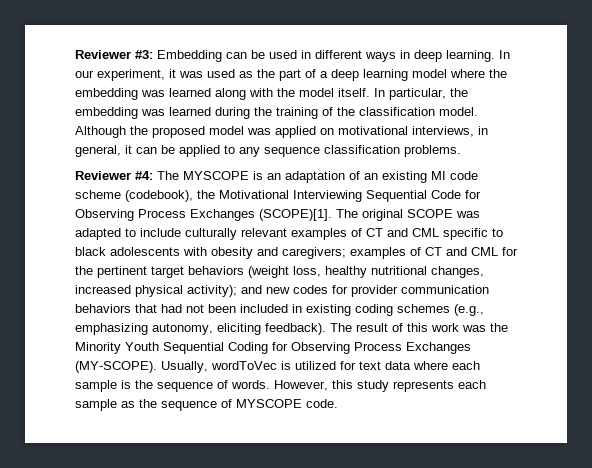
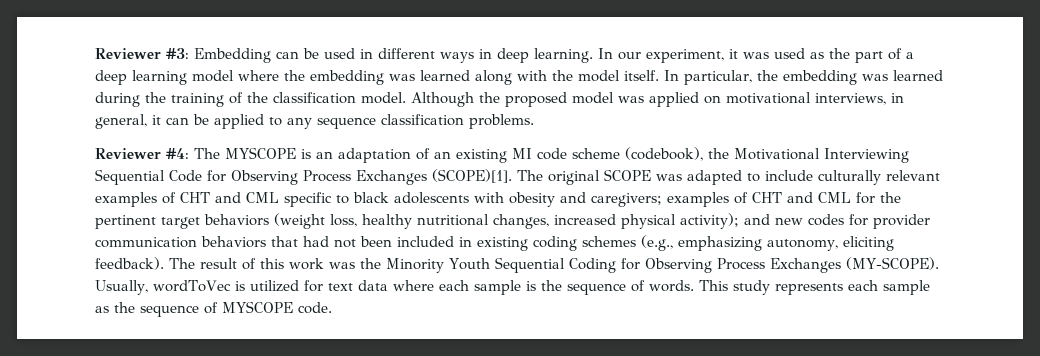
- The original SCOPE was adapted to include culturally relevant examples of CT and CML specific to black adolescents with obesity and caregivers; examples of CT and CML for the pertinent target behaviors (weight loss, healthy nutritional changes, increased physical activity); and new codes for provider communication behaviors that had not been included in existing coding schemes (e.g., emphasizing autonomy, eliciting feedback).
+ The original SCOPE was adapted to include culturally relevant examples of CHT and CML specific to black adolescents with obesity and caregivers; examples of CHT and CML for the pertinent target behaviors (weight loss, healthy nutritional changes, increased physical activity); and new codes for provider communication behaviors that had not been included in existing coding schemes (e.g., emphasizing autonomy, eliciting feedback).
- However, this study represents each sample as the sequence of MYSCOPE code.
+ This study represents each sample as the sequence of MYSCOPE code.

